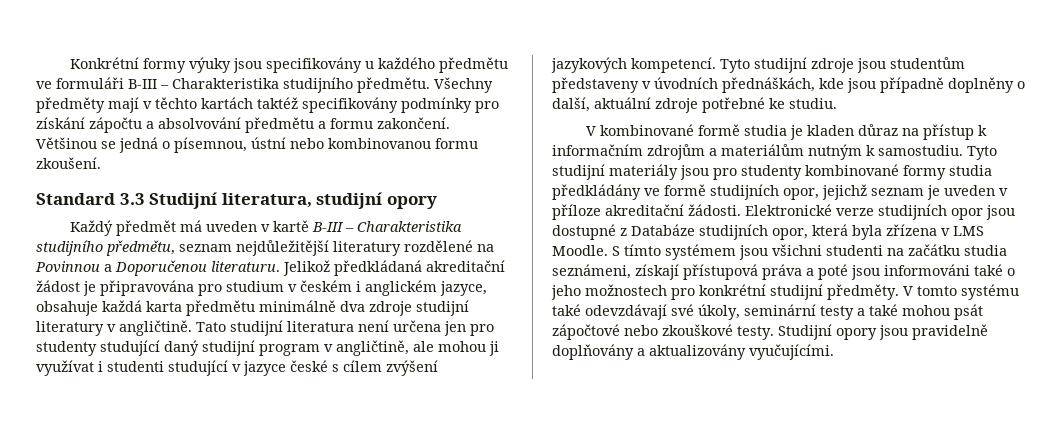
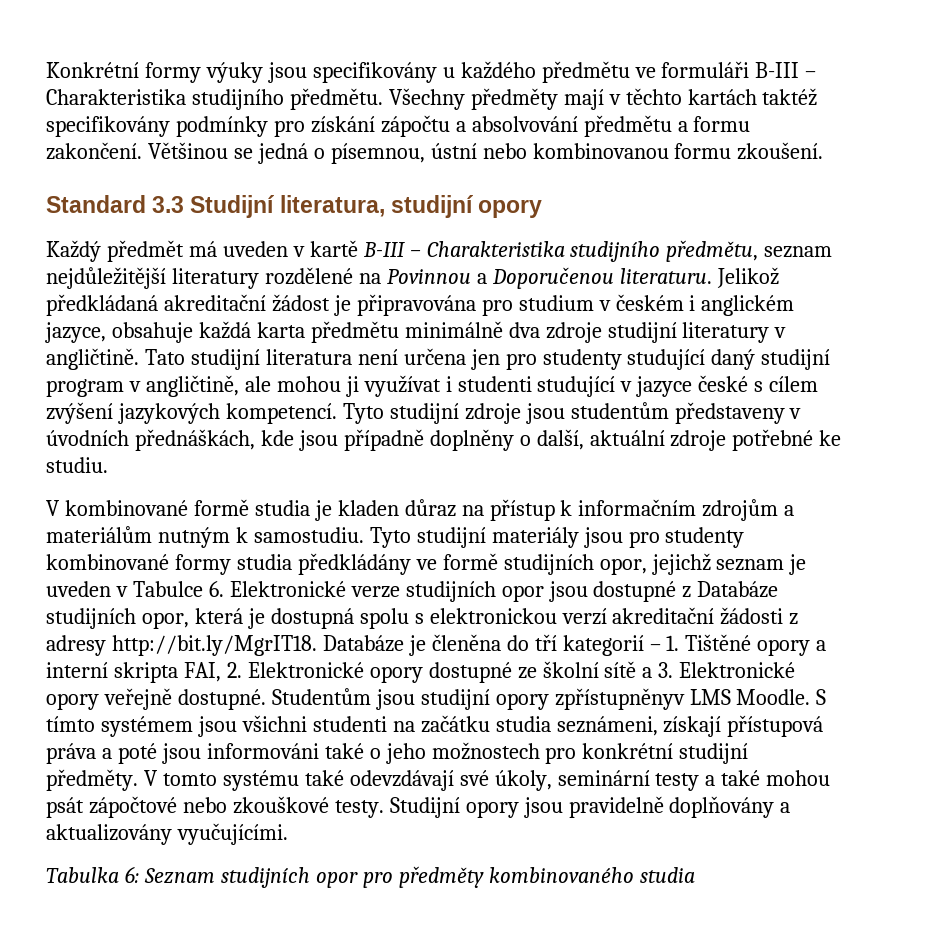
- Tyto studijní materiály jsou pro studenty kombinované formy studia předkládány ve formě studijních opor, jejichž seznam je uveden v příloze akreditační žádosti. Elektronické verze studijních opor jsou dostupné z Databáze studijních opor, která byla zřízena v LMS Moodle.
+ Tyto studijní materiály jsou pro studenty kombinované formy studia předkládány ve formě studijních opor, jejichž seznam je uveden v Tabulce 6. Elektronické verze studijních opor jsou dostupné z Databáze studijních opor, která je dostupná spolu s elektronickou verzí akreditační žádosti z adresy http://bit.ly/MgrIT18. Databáze je členěna do tří kategorií – 1. Tištěné opory a interní skripta FAI, 2. Elektronické opory dostupné ze školní sítě a 3. Elektronické opory veřejně dostupné. Studentům jsou studijní opory zpřístupněnyv LMS Moodle.
+ Tabulka 6: Seznam studijních opor pro předměty kombinovaného studia

